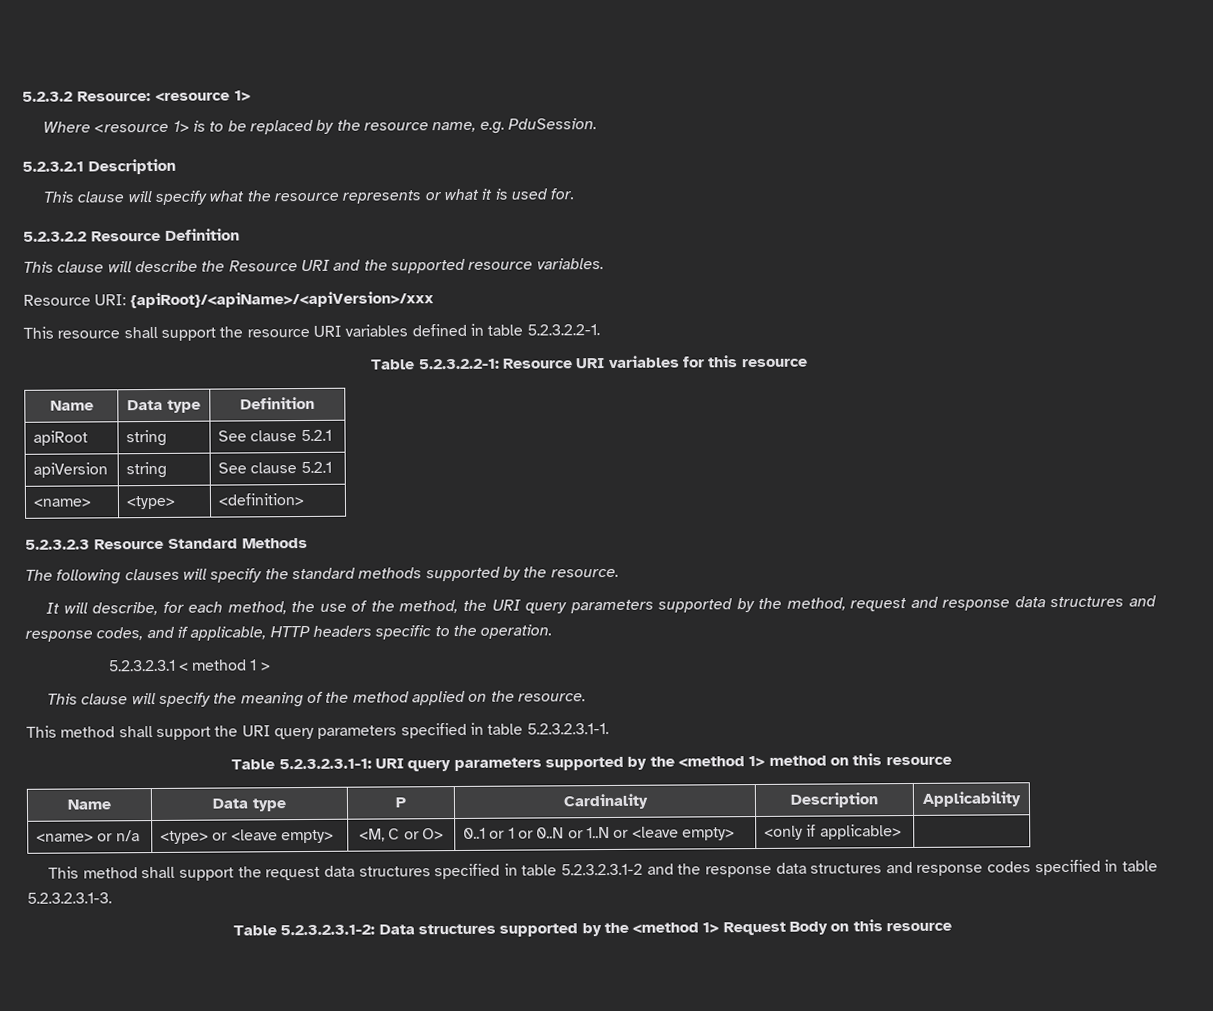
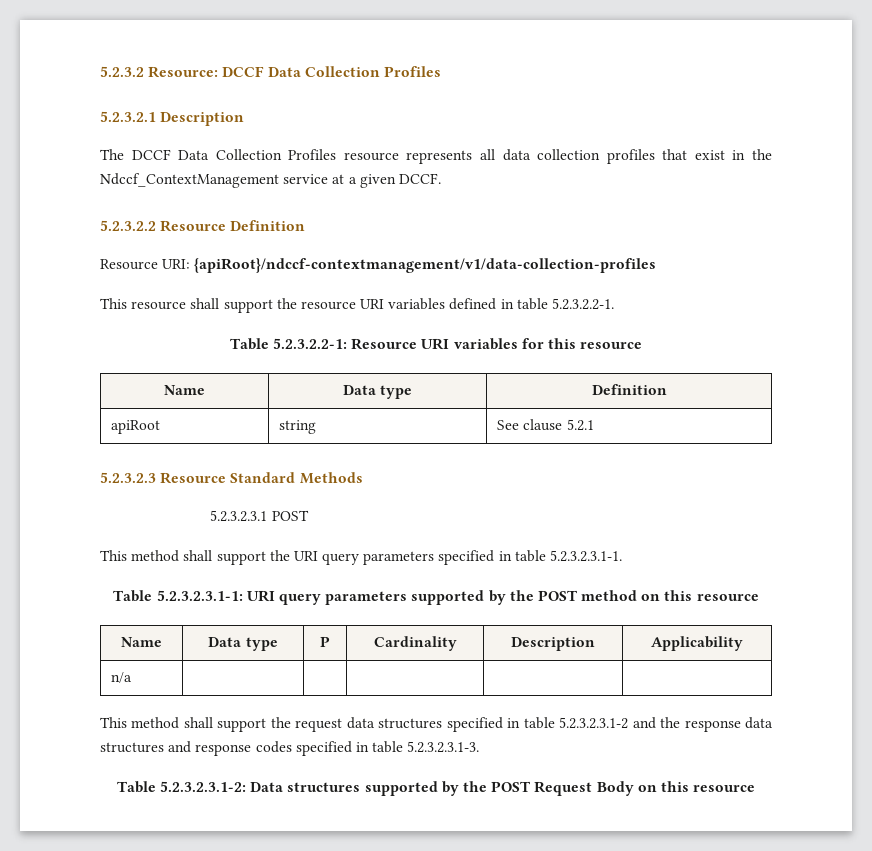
- 5.2.3.2 Resource: <resource 1>
- Where <resource 1> is to be replaced by the resource name, e.g. PduSession.
+ 5.2.3.2 Resource: DCCF Data Collection Profiles
  5.2.3.2.1 Description
- This clause will specify what the resource represents or what it is used for.
+ The DCCF Data Collection Profiles resource represents all data collection profiles that exist in the Ndccf_ContextManagement service at a given DCCF.
  5.2.3.2.2 Resource Definition
- This clause will describe the Resource URI and the supported resource variables.
- Resource URI: {apiRoot}/<apiName>/<apiVersion>/xxx
+ Resource URI: {apiRoot}/ndccf-contextmanagement/v1/data-collection-profiles
- apiVersion | string | See clause 5.2.1
- <name> | <type> | <definition>
  5.2.3.2.3 Resource Standard Methods
- The following clauses will specify the standard methods supported by the resource.
- It will describe, for each method, the use of the method, the URI query parameters supported by the method, request and response data structures and response codes, and if applicable, HTTP headers specific to the operation.
- 5.2.3.2.3.1 < method 1 >
- This clause will specify the meaning of the method applied on the resource.
+ 5.2.3.2.3.1 POST
- Table 5.2.3.2.3.1-1: URI query parameters supported by the <method 1> method on this resource
+ Table 5.2.3.2.3.1-1: URI query parameters supported by the POST method on this resource
- <name> or n/a | <type> or <leave empty> | <M, C or O> | 0..1 or 1 or 0..N or 1..N or <leave empty> | <only if applicable> |
+ n/a | | | | |
- Table 5.2.3.2.3.1-2: Data structures supported by the <method 1> Request Body on this resource
+ Table 5.2.3.2.3.1-2: Data structures supported by the POST Request Body on this resource

